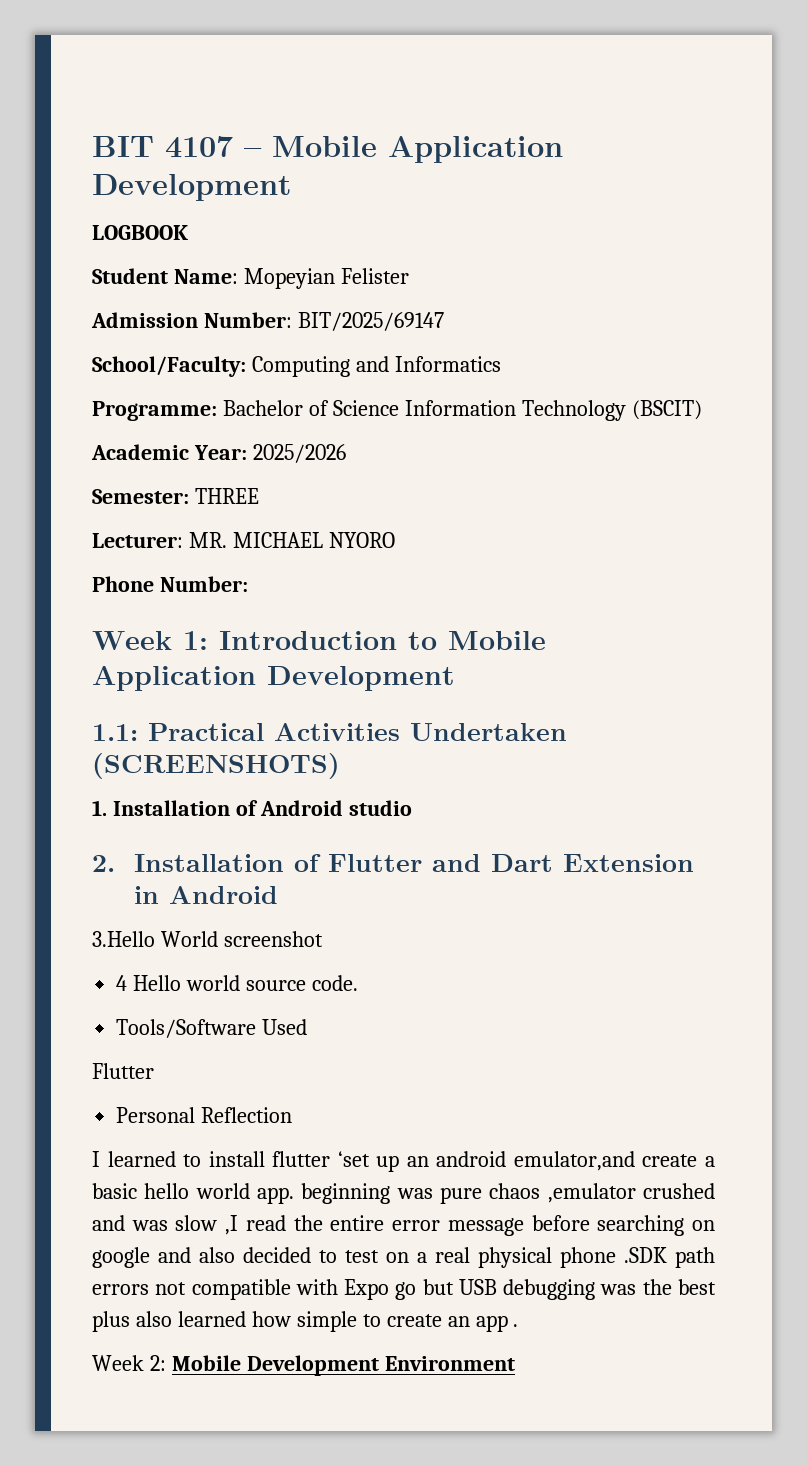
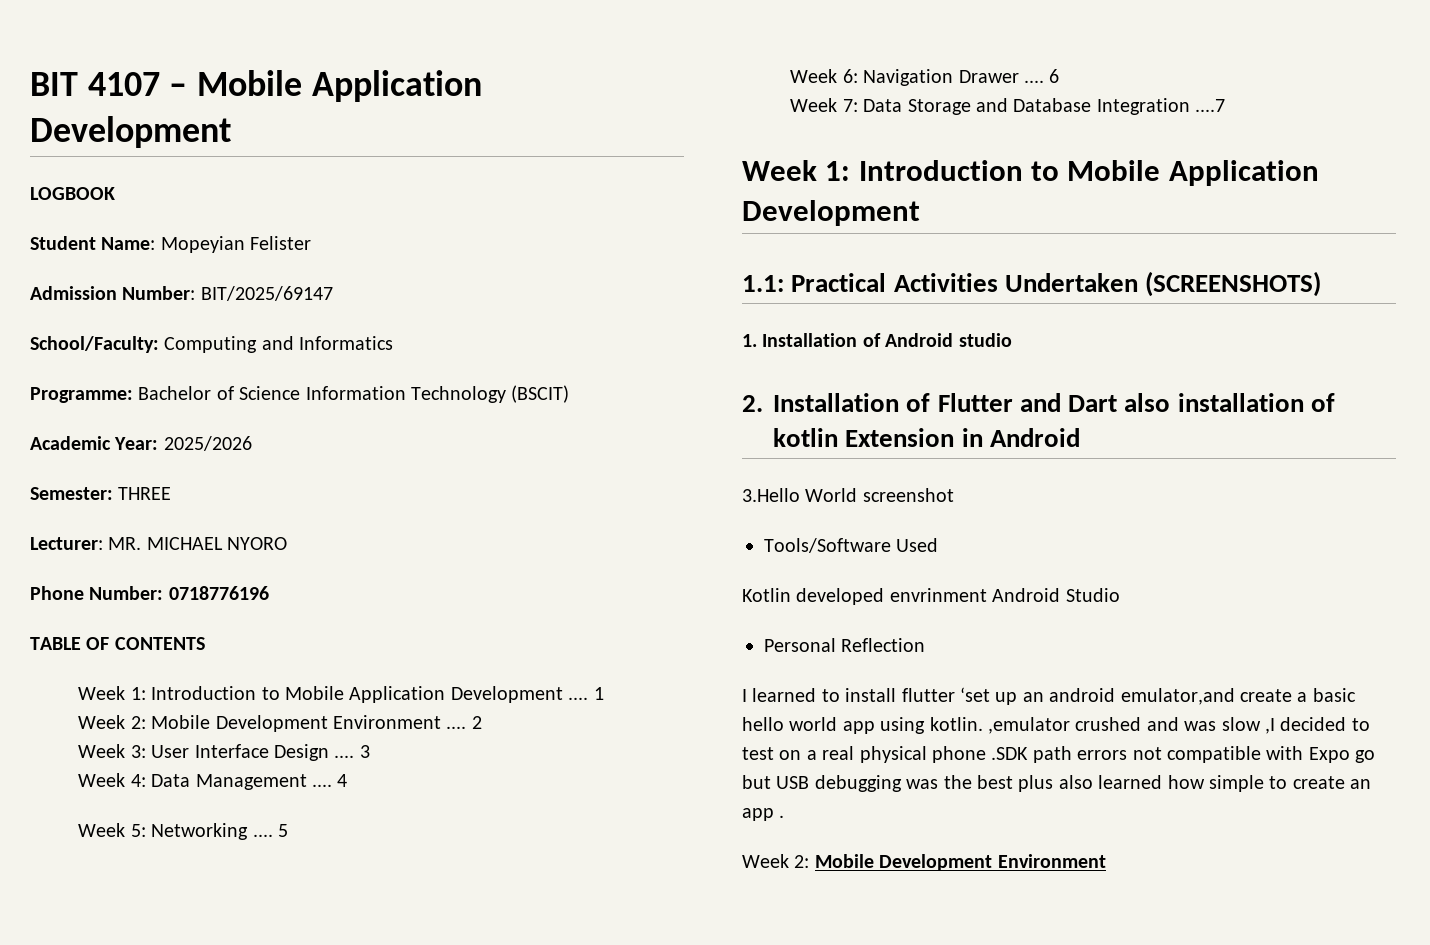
- Phone Number:
+ Phone Number: 0718776196
+ TABLE OF CONTENTS
+ Week 1: Introduction to Mobile Application Development .... 1
+ Week 2: Mobile Development Environment .... 2
+ Week 3: User Interface Design .... 3
+ Week 4: Data Management .... 4
+ Week 5: Networking .... 5
+ Week 6: Navigation Drawer .... 6
+ Week 7: Data Storage and Database Integration ....7
- 2. Installation of Flutter and Dart Extension in Android
+ 2. Installation of Flutter and Dart also installation of kotlin Extension in Android
- 4 Hello world source code.
  Tools/Software Used
- Flutter
+ Kotlin developed envrinment Android Studio
- I learned to install flutter ‘set up an android emulator,and create a basic hello world app. beginning was pure chaos ,emulator crushed and was slow ,I read the entire error message before searching on google and also decided to test on a real physical phone .SDK path errors not compatible with Expo go but USB debugging was the best plus also learned how simple to create an app .
+ I learned to install flutter ‘set up an android emulator,and create a basic hello world app using kotlin. ,emulator crushed and was slow ,I decided to test on a real physical phone .SDK path errors not compatible with Expo go but USB debugging was the best plus also learned how simple to create an app .

